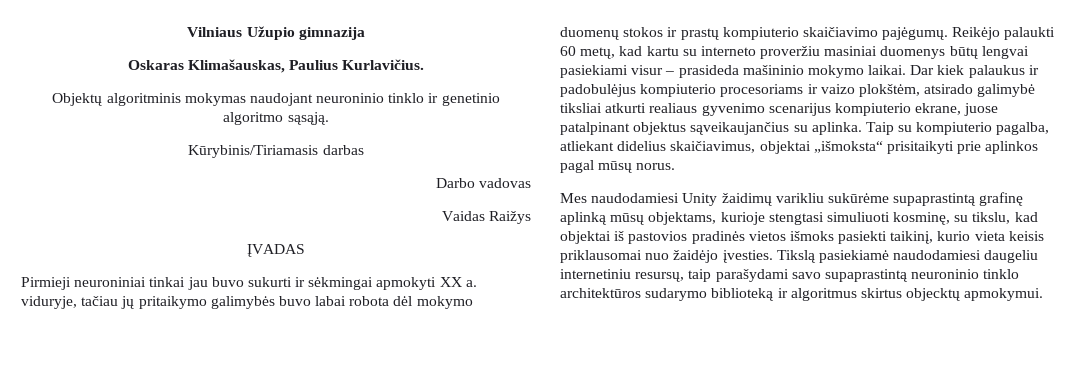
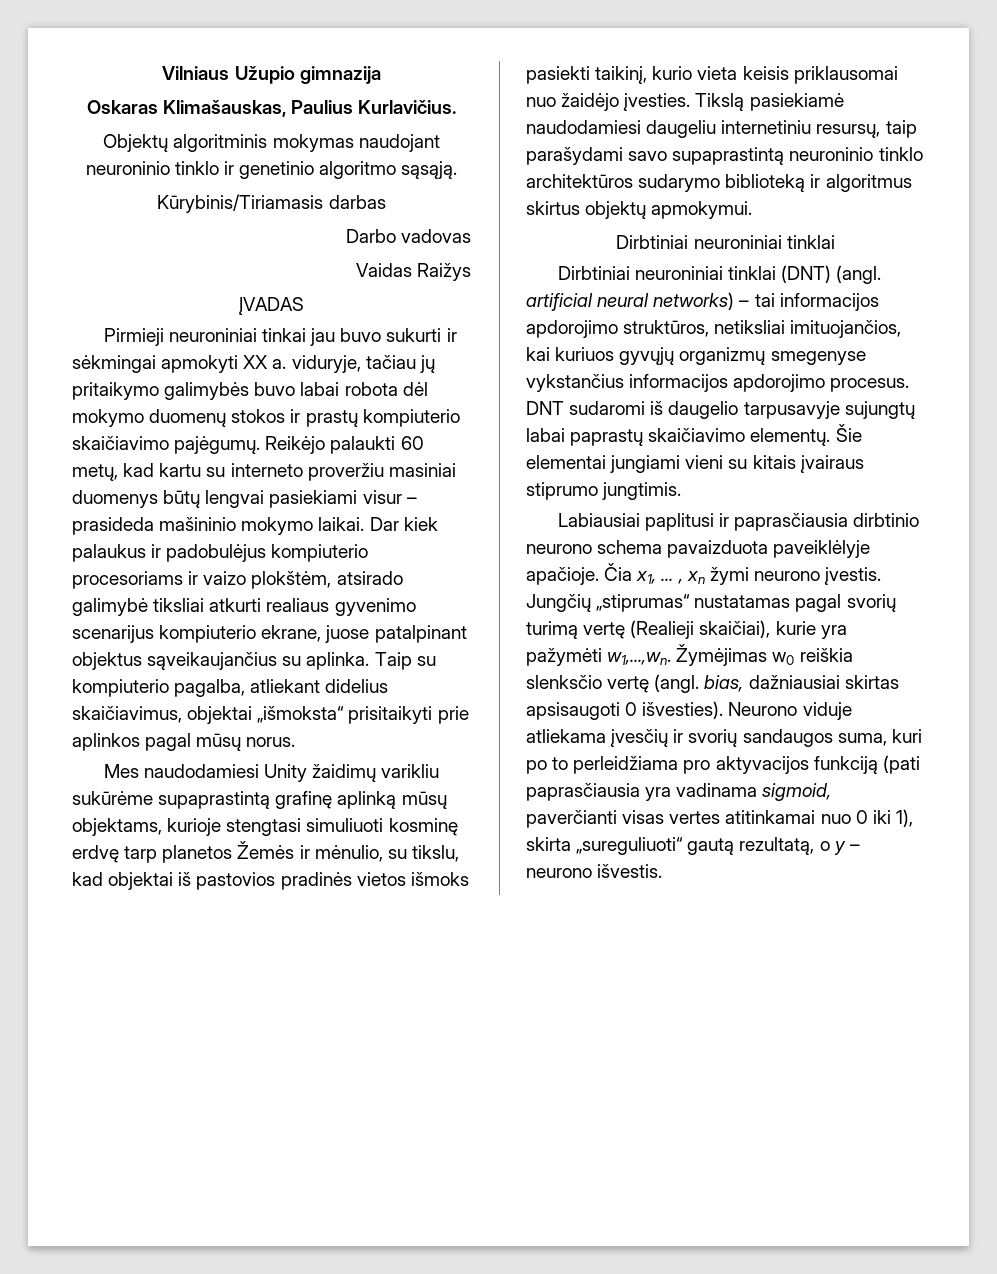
- Mes naudodamiesi Unity žaidimų varikliu sukūrėme supaprastintą grafinę aplinką mūsų objektams, kurioje stengtasi simuliuoti kosminę, su tikslu, kad objektai iš pastovios pradinės vietos išmoks pasiekti taikinį, kurio vieta keisis priklausomai nuo žaidėjo įvesties.
+ Mes naudodamiesi Unity žaidimų varikliu sukūrėme supaprastintą grafinę aplinką mūsų objektams, kurioje stengtasi simuliuoti kosminę erdvę tarp planetos Žemės ir mėnulio, su tikslu, kad objektai iš pastovios pradinės vietos išmoks pasiekti taikinį, kurio vieta keisis priklausomai nuo žaidėjo įvesties.
- Tikslą pasiekiamė naudodamiesi daugeliu internetiniu resursų, taip parašydami savo supaprastintą neuroninio tinklo architektūros sudarymo biblioteką ir algoritmus skirtus objecktų apmokymui.
+ Tikslą pasiekiamė naudodamiesi daugeliu internetiniu resursų, taip parašydami savo supaprastintą neuroninio tinklo architektūros sudarymo biblioteką ir algoritmus skirtus objektų apmokymui.
+ Dirbtiniai neuroniniai tinklai
+ Dirbtiniai neuroniniai tinklai (DNT) (angl. artificial neural networks) – tai informacijos apdorojimo struktūros, netiksliai imituojančios, kai kuriuos gyvųjų organizmų smegenyse vykstančius informacijos apdorojimo procesus. DNT sudaromi iš daugelio tarpusavyje sujungtų labai paprastų skaičiavimo elementų. Šie elementai jungiami vieni su kitais įvairaus stiprumo jungtimis.
+ Labiausiai paplitusi ir paprasčiausia dirbtinio neurono schema pavaizduota paveiklėlyje apačioje. Čia x1, ... , xn žymi neurono įvestis. Jungčių „stiprumas“ nustatamas pagal svorių turimą vertę (Realieji skaičiai), kurie yra pažymėti w1,...,wn. Žymėjimas w0 reiškia slenksčio vertę (angl. bias, dažniausiai skirtas apsisaugoti 0 išvesties). Neurono viduje atliekama įvesčių ir svorių sandaugos suma, kuri po to perleidžiama pro aktyvacijos funkciją (pati paprasčiausia yra vadinama sigmoid, paverčianti visas vertes atitinkamai nuo 0 iki 1), skirta „sureguliuoti“ gautą rezultatą, o y – neurono išvestis.

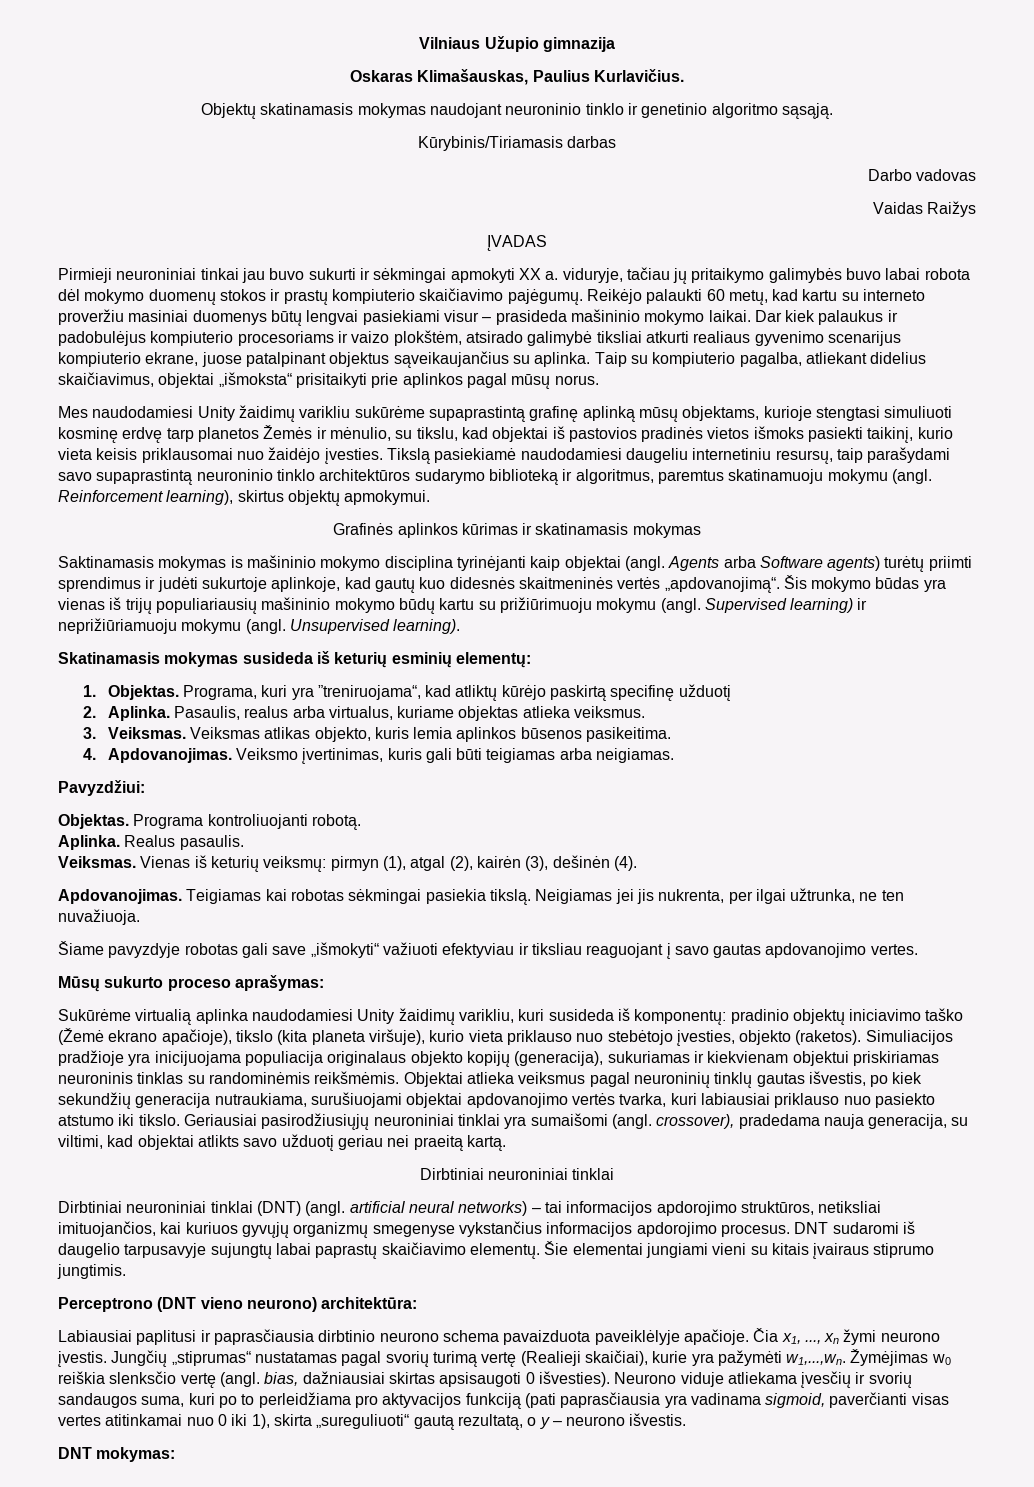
- Objektų algoritminis mokymas naudojant neuroninio tinklo ir genetinio algoritmo sąsąją.
+ Objektų skatinamasis mokymas naudojant neuroninio tinklo ir genetinio algoritmo sąsąją.
- Tikslą pasiekiamė naudodamiesi daugeliu internetiniu resursų, taip parašydami savo supaprastintą neuroninio tinklo architektūros sudarymo biblioteką ir algoritmus skirtus objektų apmokymui.
+ Tikslą pasiekiamė naudodamiesi daugeliu internetiniu resursų, taip parašydami savo supaprastintą neuroninio tinklo architektūros sudarymo biblioteką ir algoritmus, paremtus skatinamuoju mokymu (angl. Reinforcement learning), skirtus objektų apmokymui.
+ Grafinės aplinkos kūrimas ir skatinamasis mokymas
+ Saktinamasis mokymas is mašininio mokymo disciplina tyrinėjanti kaip objektai (angl. Agents arba Software agents) turėtų priimti sprendimus ir judėti sukurtoje aplinkoje, kad gautų kuo didesnės skaitmeninės vertės „apdovanojimą“. Šis mokymo būdas yra vienas iš trijų populiariausių mašininio mokymo būdų kartu su prižiūrimuoju mokymu (angl. Supervised learning) ir neprižiūriamuoju mokymu (angl. Unsupervised learning).
+ Skatinamasis mokymas susideda iš keturių esminių elementų:
+ 1. Objektas. Programa, kuri yra ”treniruojama“, kad atliktų kūrėjo paskirtą specifinę užduotį
+ 2. Aplinka. Pasaulis, realus arba virtualus, kuriame objektas atlieka veiksmus.
+ 3. Veiksmas. Veiksmas atlikas objekto, kuris lemia aplinkos būsenos pasikeitima.
+ 4. Apdovanojimas. Veiksmo įvertinimas, kuris gali būti teigiamas arba neigiamas.
+ Pavyzdžiui:
+ Objektas. Programa kontroliuojanti robotą.
+ Aplinka. Realus pasaulis.
+ Veiksmas. Vienas iš keturių veiksmų: pirmyn (1), atgal (2), kairėn (3), dešinėn (4).
+ Apdovanojimas. Teigiamas kai robotas sėkmingai pasiekia tikslą. Neigiamas jei jis nukrenta, per ilgai užtrunka, ne ten nuvažiuoja.
+ Šiame pavyzdyje robotas gali save „išmokyti“ važiuoti efektyviau ir tiksliau reaguojant į savo gautas apdovanojimo vertes.
+ Mūsų sukurto proceso aprašymas:
+ Sukūrėme virtualią aplinka naudodamiesi Unity žaidimų varikliu, kuri susideda iš komponentų: pradinio objektų iniciavimo taško (Žemė ekrano apačioje), tikslo (kita planeta viršuje), kurio vieta priklauso nuo stebėtojo įvesties, objekto (raketos). Simuliacijos pradžioje yra inicijuojama populiacija originalaus objekto kopijų (generacija), sukuriamas ir kiekvienam objektui priskiriamas neuroninis tinklas su randominėmis reikšmėmis. Objektai atlieka veiksmus pagal neuroninių tinklų gautas išvestis, po kiek sekundžių generacija nutraukiama, surušiuojami objektai apdovanojimo vertės tvarka, kuri labiausiai priklauso nuo pasiekto atstumo iki tikslo. Geriausiai pasirodžiusiųjų neuroniniai tinklai yra sumaišomi (angl. crossover), pradedama nauja generacija, su viltimi, kad objektai atlikts savo užduotį geriau nei praeitą kartą.
+ Perceptrono (DNT vieno neurono) architektūra:
- Čia x1, ... , xn žymi neurono įvestis.
+ Čia x1, ..., xn žymi neurono įvestis.
+ DNT mokymas:

